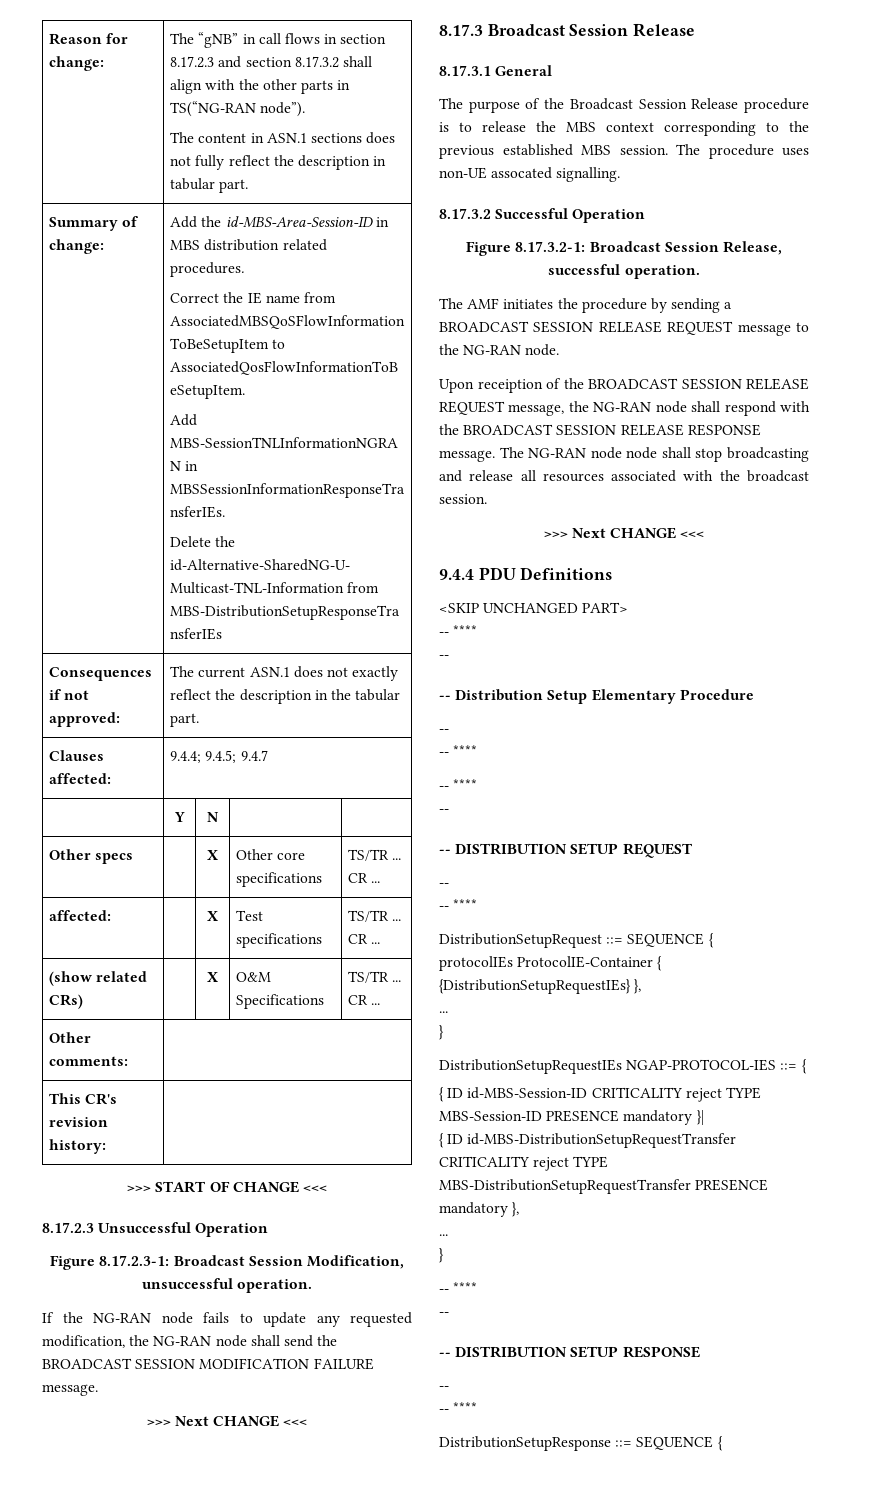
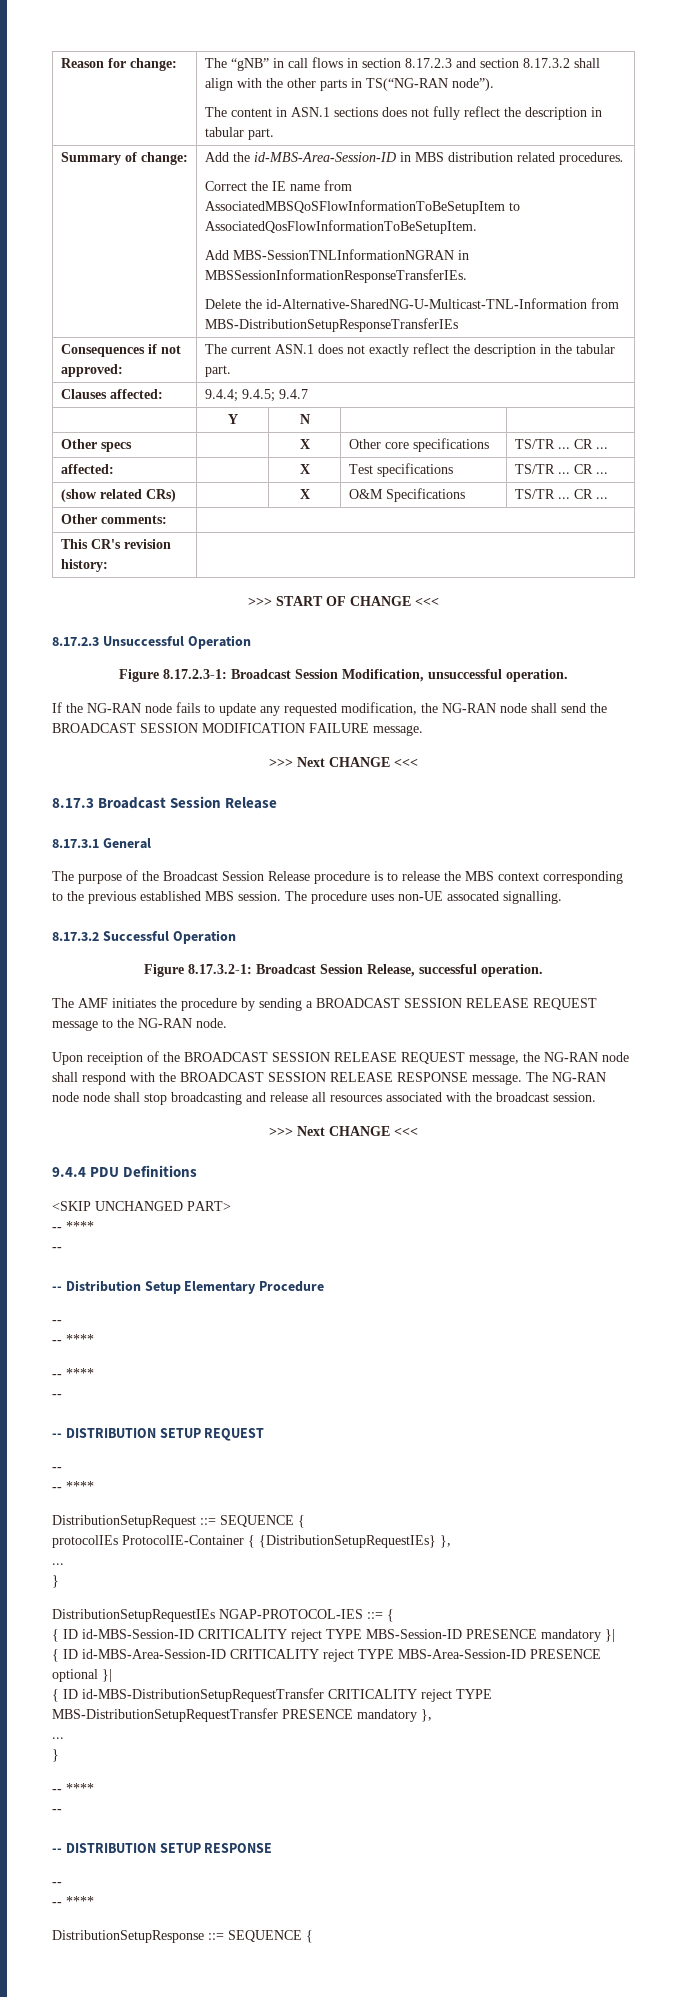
+ { ID id-MBS-Area-Session-ID CRITICALITY reject TYPE MBS-Area-Session-ID PRESENCE optional }|

